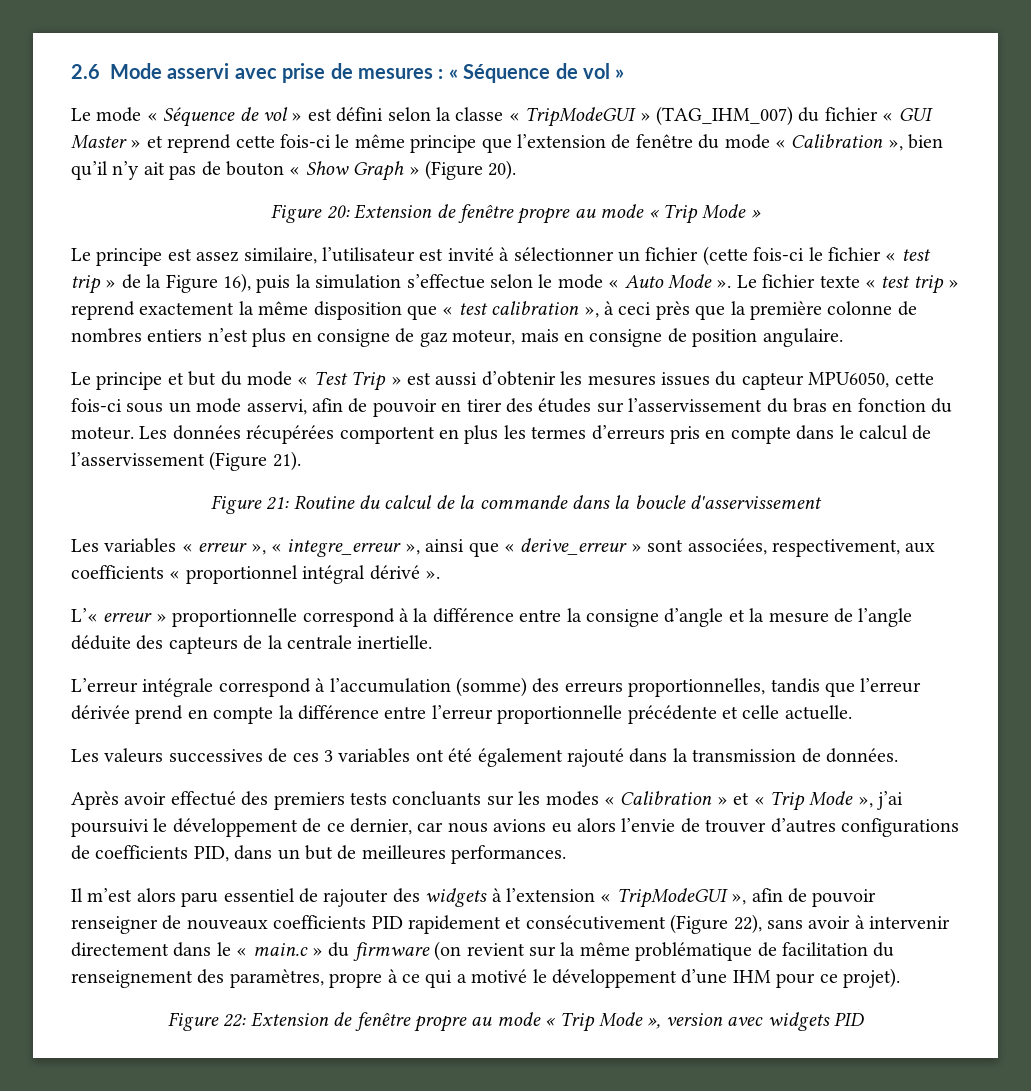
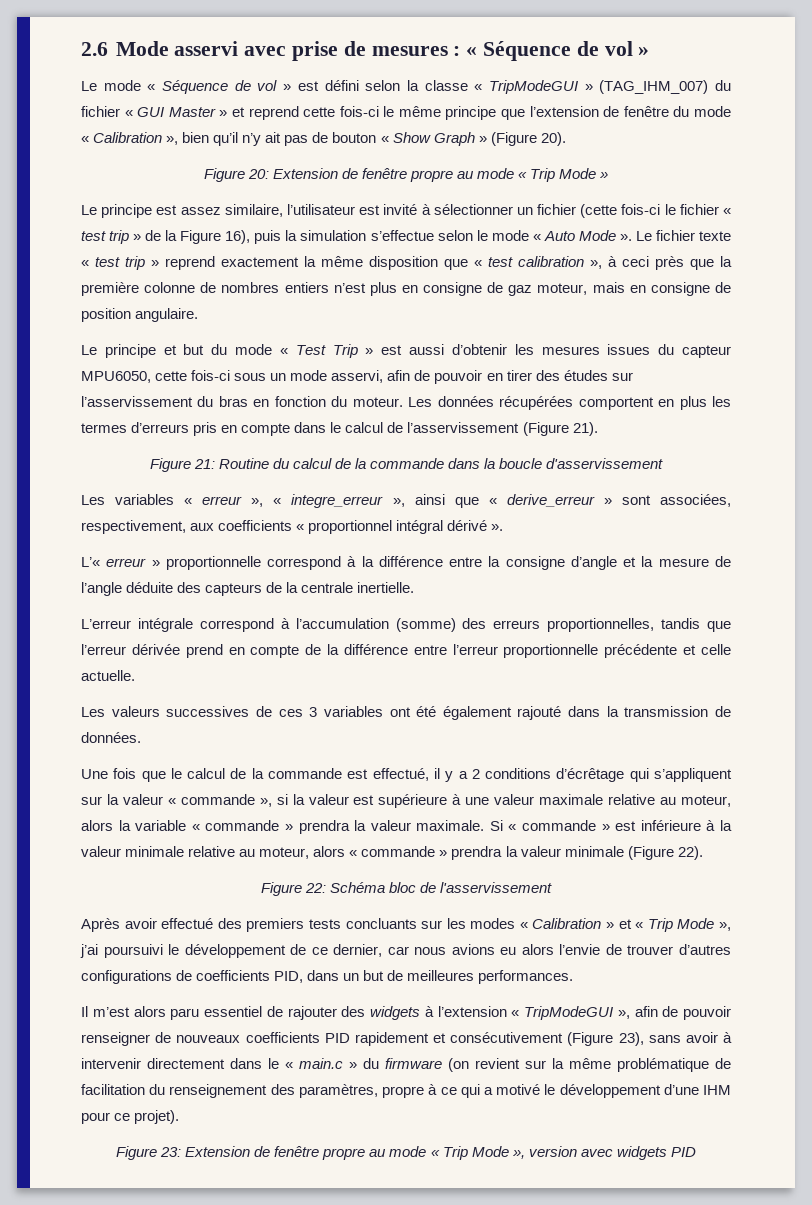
- L’erreur intégrale correspond à l’accumulation (somme) des erreurs proportionnelles, tandis que l’erreur dérivée prend en compte la différence entre l’erreur proportionnelle précédente et celle actuelle.
+ L’erreur intégrale correspond à l’accumulation (somme) des erreurs proportionnelles, tandis que l’erreur dérivée prend en compte de la différence entre l’erreur proportionnelle précédente et celle actuelle.
+ Une fois que le calcul de la commande est effectué, il y a 2 conditions d’écrêtage qui s’appliquent sur la valeur « commande », si la valeur est supérieure à une valeur maximale relative au moteur, alors la variable « commande » prendra la valeur maximale. Si « commande » est inférieure à la valeur minimale relative au moteur, alors « commande » prendra la valeur minimale (Figure 22).
+ Figure 22: Schéma bloc de l'asservissement
- Il m’est alors paru essentiel de rajouter des widgets à l’extension « TripModeGUI », afin de pouvoir renseigner de nouveaux coefficients PID rapidement et consécutivement (Figure 22), sans avoir à intervenir directement dans le « main.c » du firmware (on revient sur la même problématique de facilitation du renseignement des paramètres, propre à ce qui a motivé le développement d’une IHM pour ce projet).
+ Il m’est alors paru essentiel de rajouter des widgets à l’extension « TripModeGUI », afin de pouvoir renseigner de nouveaux coefficients PID rapidement et consécutivement (Figure 23), sans avoir à intervenir directement dans le « main.c » du firmware (on revient sur la même problématique de facilitation du renseignement des paramètres, propre à ce qui a motivé le développement d’une IHM pour ce projet).
- Figure 22: Extension de fenêtre propre au mode « Trip Mode », version avec widgets PID
+ Figure 23: Extension de fenêtre propre au mode « Trip Mode », version avec widgets PID

